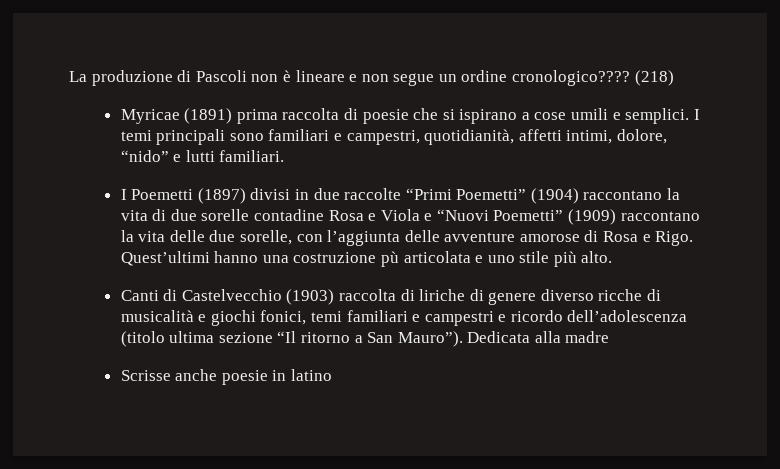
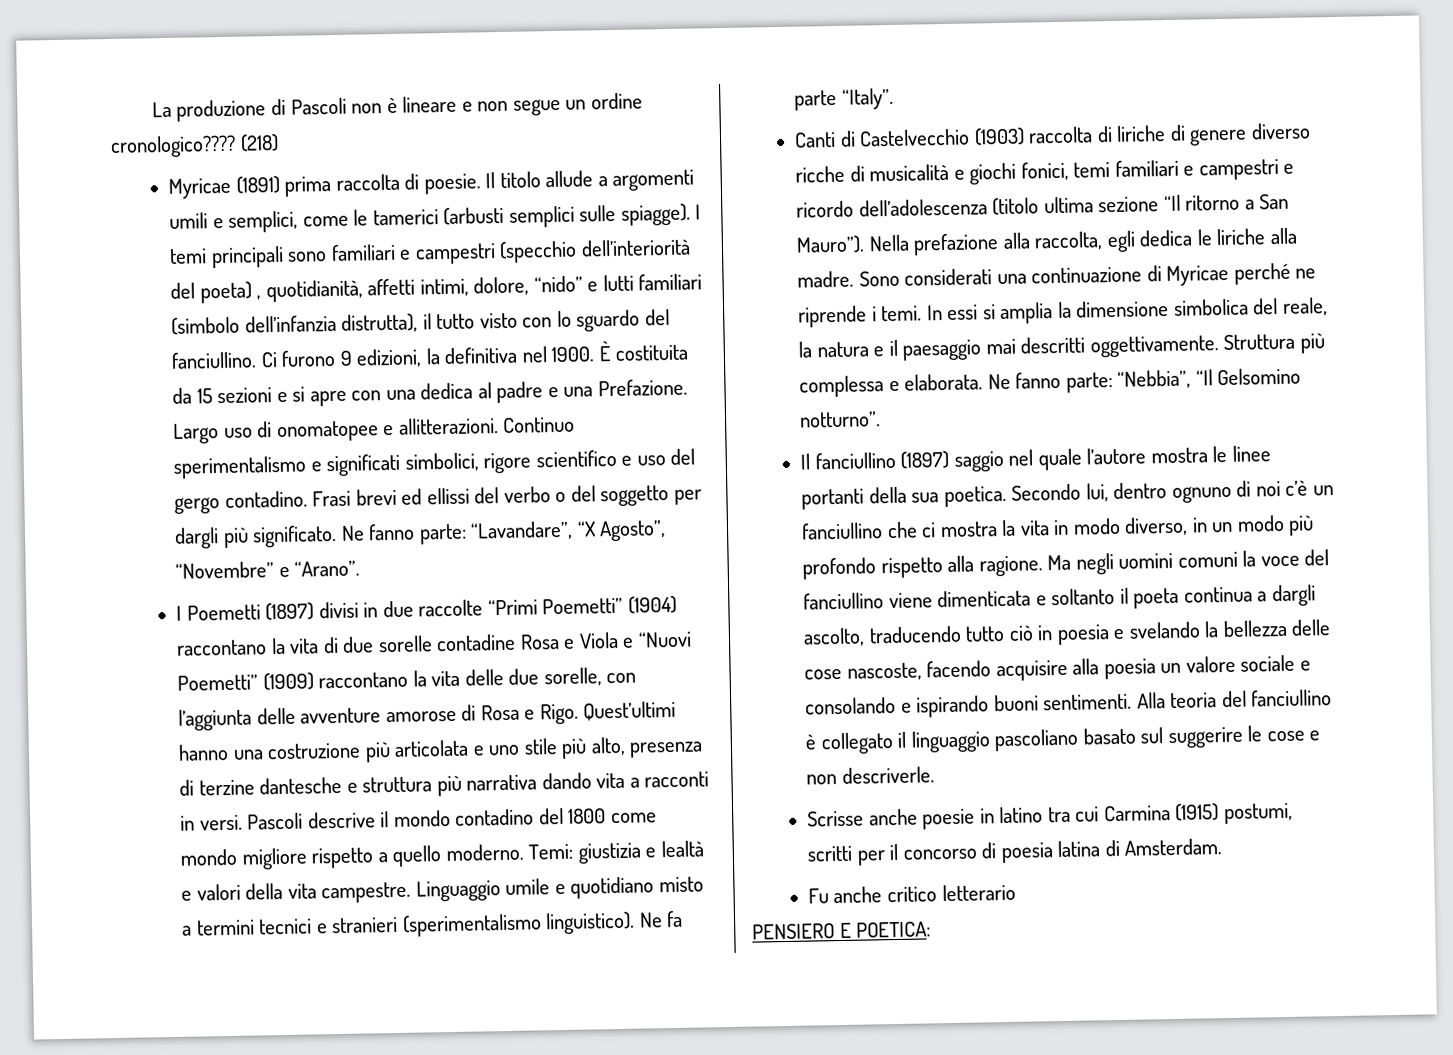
- Myricae (1891) prima raccolta di poesie che si ispirano a cose umili e semplici.
+ Myricae (1891) prima raccolta di poesie. Il titolo allude a argomenti umili e semplici, come le tamerici (arbusti semplici sulle spiagge).
- I temi principali sono familiari e campestri, quotidianità, affetti intimi, dolore, “nido” e lutti familiari.
+ I temi principali sono familiari e campestri (specchio dell’interiorità del poeta) , quotidianità, affetti intimi, dolore, “nido” e lutti familiari (simbolo dell’infanzia distrutta), il tutto visto con lo sguardo del fanciullino. Ci furono 9 edizioni, la definitiva nel 1900. È costituita da 15 sezioni e si apre con una dedica al padre e una Prefazione. Largo uso di onomatopee e allitterazioni. Continuo sperimentalismo e significati simbolici, rigore scientifico e uso del gergo contadino. Frasi brevi ed ellissi del verbo o del soggetto per dargli più significato. Ne fanno parte: “Lavandare”, “X Agosto”, “Novembre” e “Arano”.
- Quest’ultimi hanno una costruzione pù articolata e uno stile più alto.
+ Quest’ultimi hanno una costruzione più articolata e uno stile più alto, presenza di terzine dantesche e struttura più narrativa dando vita a racconti in versi. Pascoli descrive il mondo contadino del 1800 come mondo migliore rispetto a quello moderno. Temi: giustizia e lealtà e valori della vita campestre. Linguaggio umile e quotidiano misto a termini tecnici e stranieri (sperimentalismo linguistico). Ne fa parte “Italy”.
- Dedicata alla madre
+ Nella prefazione alla raccolta, egli dedica le liriche alla madre. Sono considerati una continuazione di Myricae perché ne riprende i temi. In essi si amplia la dimensione simbolica del reale, la natura e il paesaggio mai descritti oggettivamente. Struttura più complessa e elaborata. Ne fanno parte: “Nebbia”, “Il Gelsomino notturno”.
+ Il fanciullino (1897) saggio nel quale l’autore mostra le linee portanti della sua poetica. Secondo lui, dentro ognuno di noi c’è un fanciullino che ci mostra la vita in modo diverso, in un modo più profondo rispetto alla ragione. Ma negli uomini comuni la voce del fanciullino viene dimenticata e soltanto il poeta continua a dargli ascolto, traducendo tutto ciò in poesia e svelando la bellezza delle cose nascoste, facendo acquisire alla poesia un valore sociale e consolando e ispirando buoni sentimenti. Alla teoria del fanciullino è collegato il linguaggio pascoliano basato sul suggerire le cose e non descriverle.
- Scrisse anche poesie in latino
+ Scrisse anche poesie in latino tra cui Carmina (1915) postumi, scritti per il concorso di poesia latina di Amsterdam.
+ Fu anche critico letterario
+ PENSIERO E POETICA:

